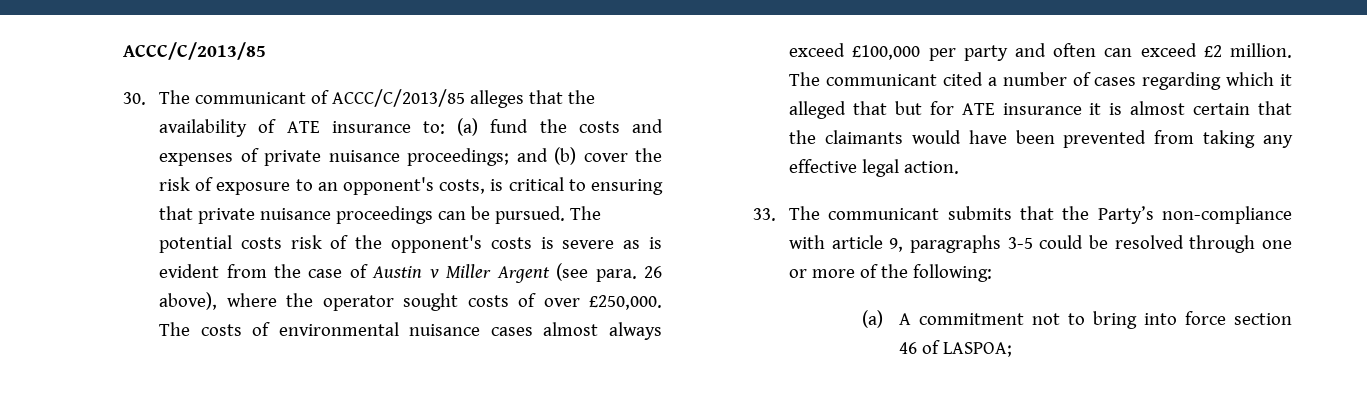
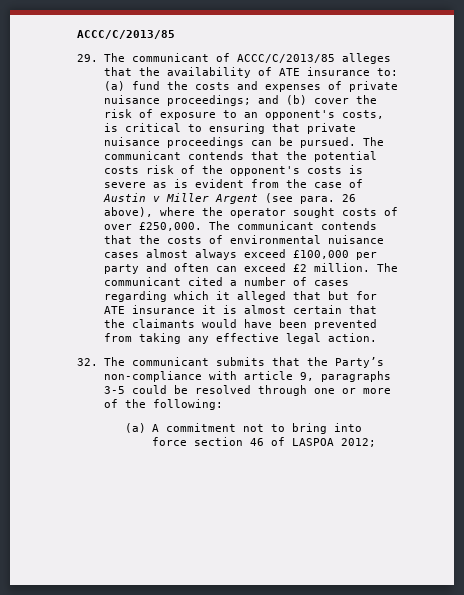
- 30. The communicant of ACCC/C/2013/85 alleges that the availability of ATE insurance to: (a) fund the costs and expenses of private nuisance proceedings; and (b) cover the risk of exposure to an opponent's costs, is critical to ensuring that private nuisance proceedings can be pursued.
+ 29. The communicant of ACCC/C/2013/85 alleges that the availability of ATE insurance to: (a) fund the costs and expenses of private nuisance proceedings; and (b) cover the risk of exposure to an opponent's costs, is critical to ensuring that private nuisance proceedings can be pursued.
- The potential costs risk of the opponent's costs is severe as is evident from the case of Austin v Miller Argent (see para. 26 above), where the operator sought costs of over £250,000.
+ The communicant contends that the potential costs risk of the opponent's costs is severe as is evident from the case of Austin v Miller Argent (see para. 26 above), where the operator sought costs of over £250,000.
- The costs of environmental nuisance cases almost always exceed £100,000 per party and often can exceed £2 million.
+ The communicant contends that the costs of environmental nuisance cases almost always exceed £100,000 per party and often can exceed £2 million.
- 33. The communicant submits that the Party’s non-compliance with article 9, paragraphs 3-5 could be resolved through one or more of the following:
+ 32. The communicant submits that the Party’s non-compliance with article 9, paragraphs 3-5 could be resolved through one or more of the following:
- (a) A commitment not to bring into force section 46 of LASPOA;
+ (a) A commitment not to bring into force section 46 of LASPOA 2012;

